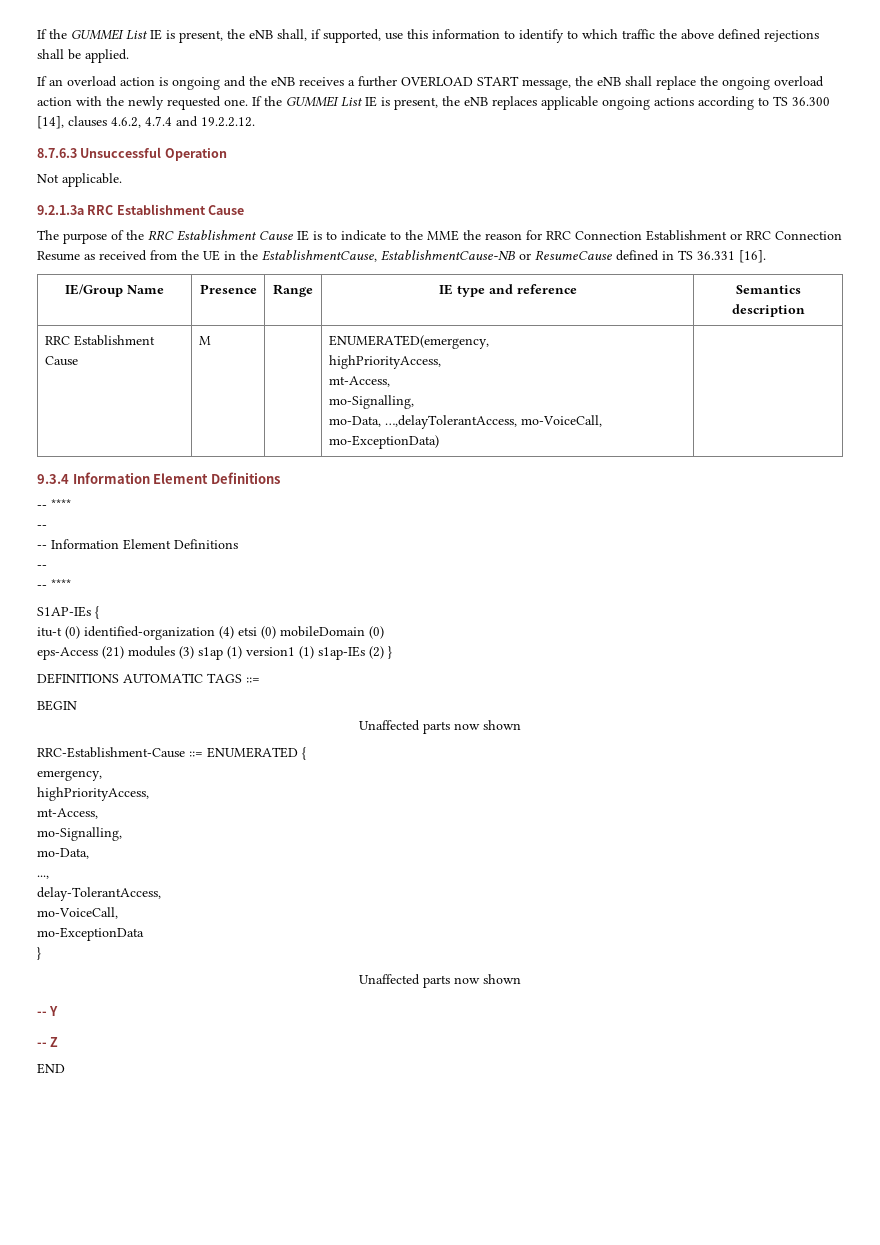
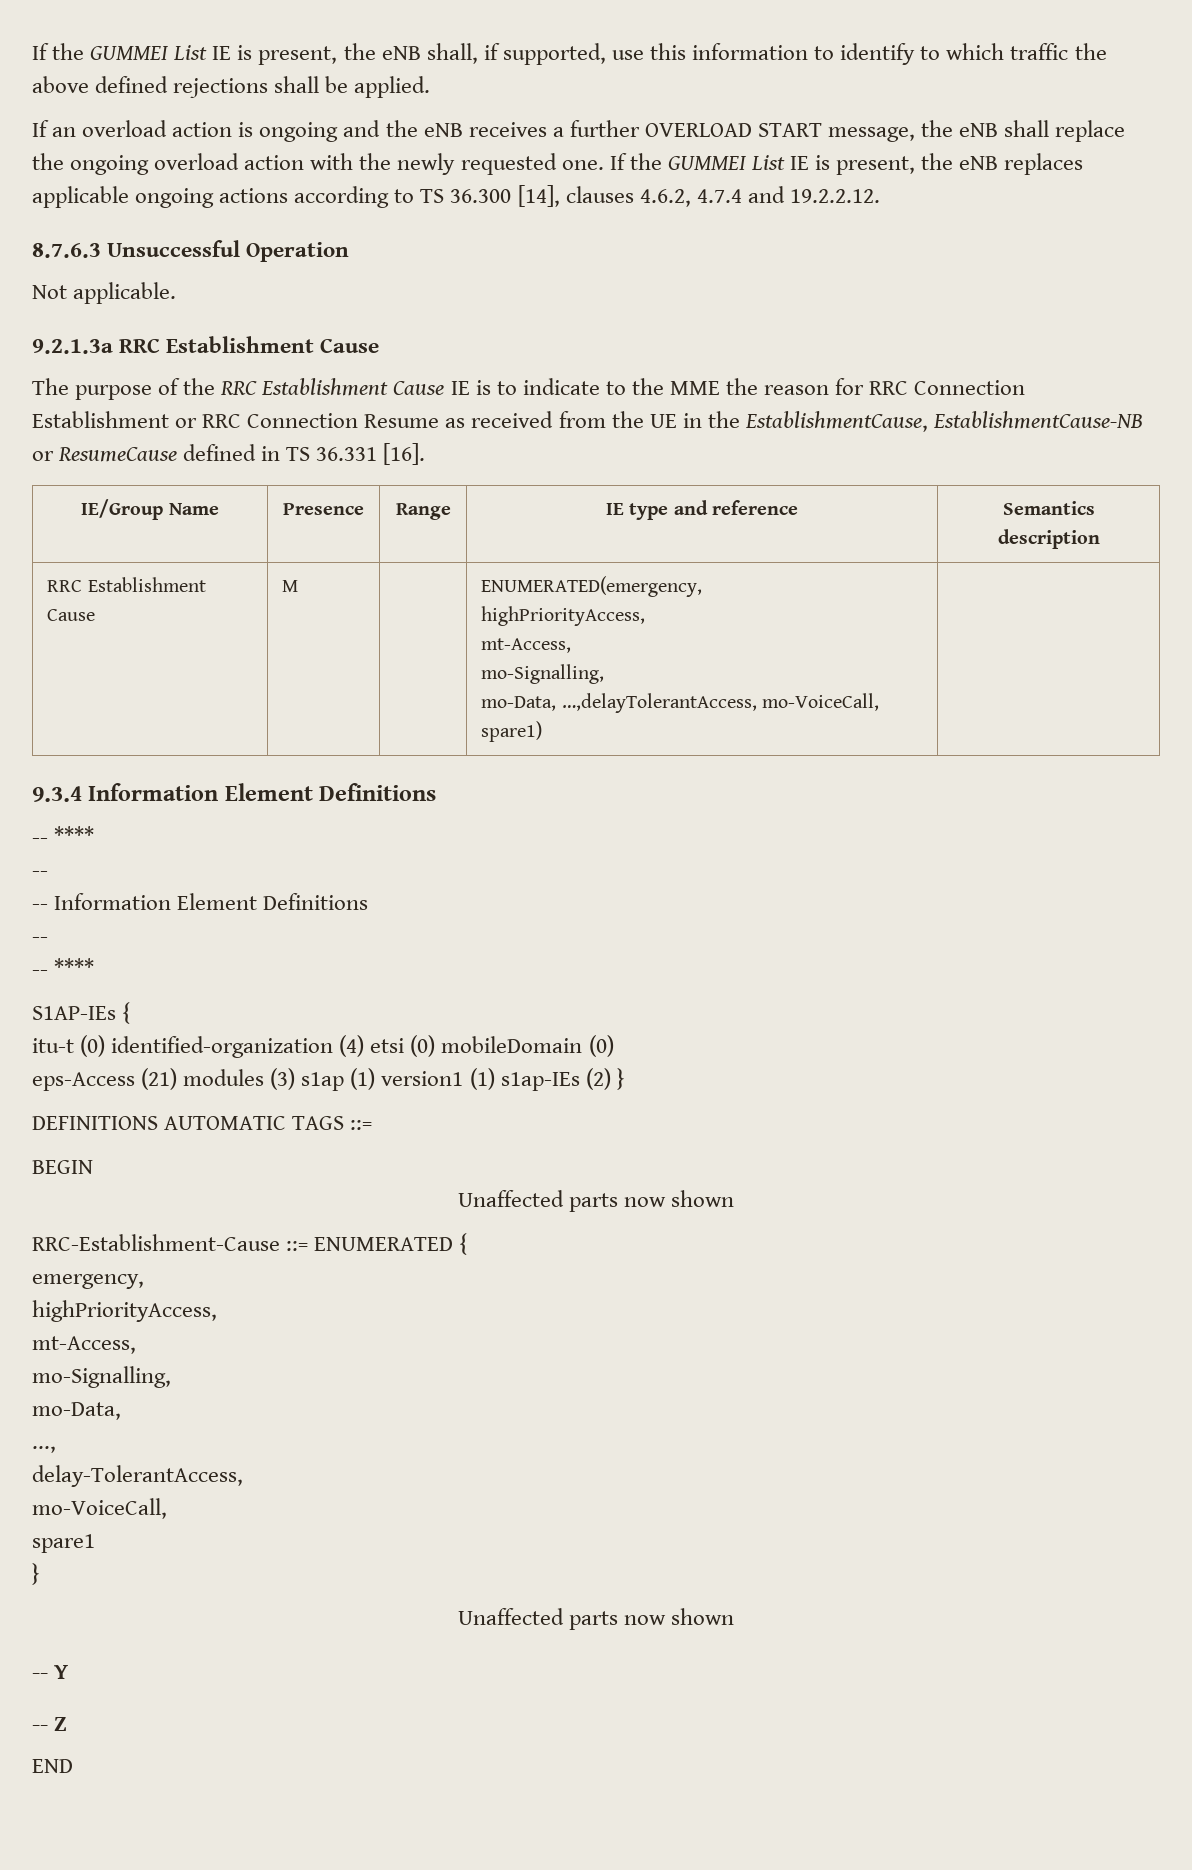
  RRC Establishment Cause | M | | ENUMERATED(emergency,
  highPriorityAccess,
  mt-Access,
  mo-Signalling,
- mo-Data, …,delayTolerantAccess, mo-VoiceCall, mo-ExceptionData) |
+ mo-Data, …,delayTolerantAccess, mo-VoiceCall, spare1) |
- mo-ExceptionData
+ spare1

